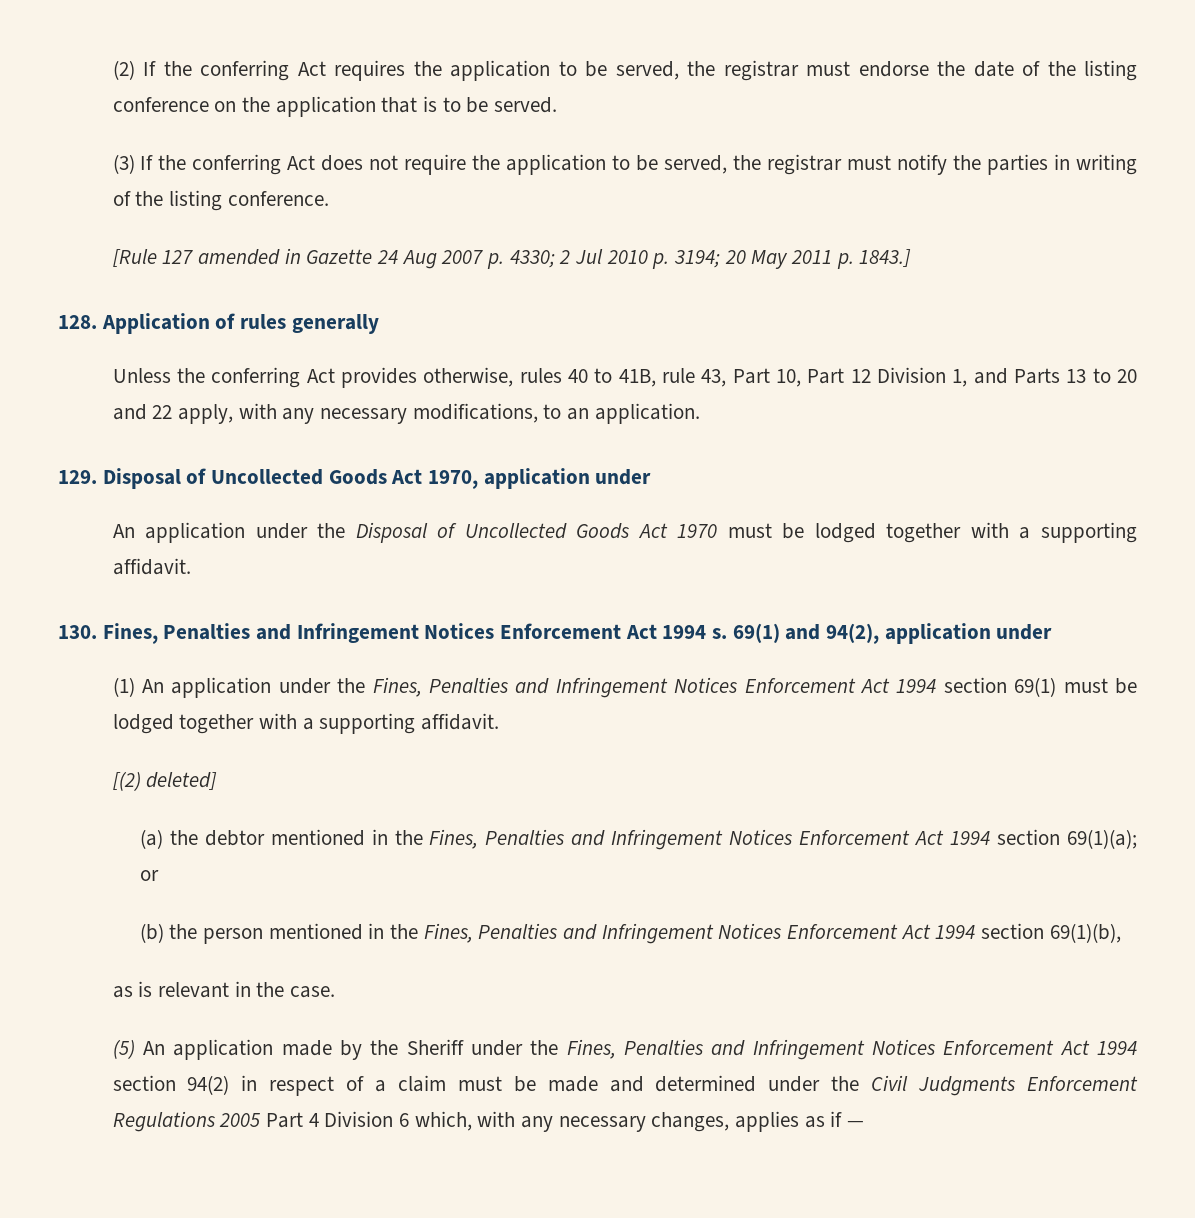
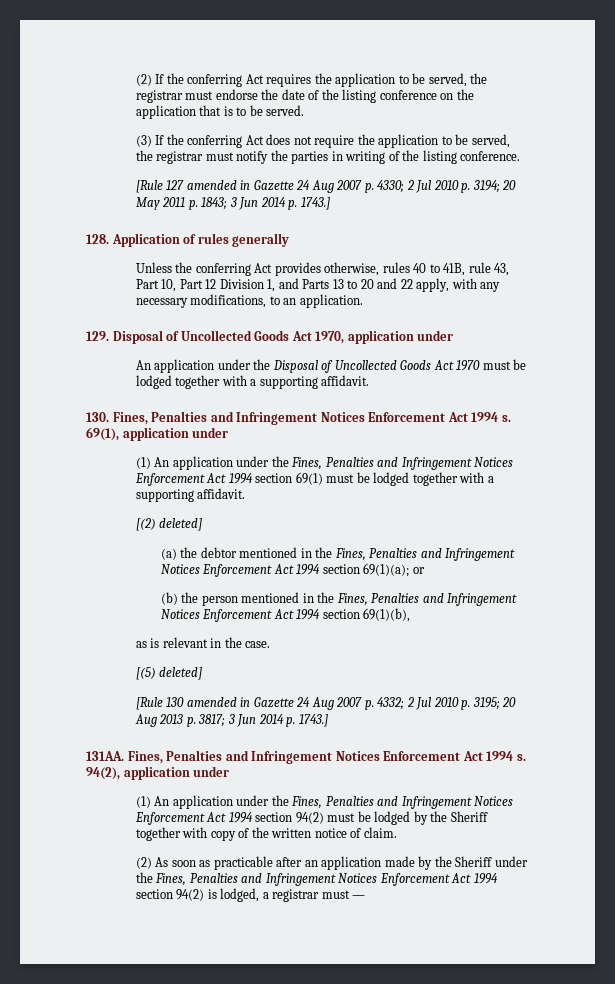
- [Rule 127 amended in Gazette 24 Aug 2007 p. 4330; 2 Jul 2010 p. 3194; 20 May 2011 p. 1843.]
+ [Rule 127 amended in Gazette 24 Aug 2007 p. 4330; 2 Jul 2010 p. 3194; 20 May 2011 p. 1843; 3 Jun 2014 p. 1743.]
- 69(1) and 94(2), application under
+ 69(1), application under
- (5) An application made by the Sheriff under the Fines, Penalties and Infringement Notices Enforcement Act 1994 section 94(2) in respect of a claim must be made and determined under the Civil Judgments Enforcement Regulations 2005 Part 4 Division 6 which, with any necessary changes, applies as if —
+ [(5) deleted]
+ [Rule 130 amended in Gazette 24 Aug 2007 p. 4332; 2 Jul 2010 p. 3195; 20 Aug 2013 p. 3817; 3 Jun 2014 p. 1743.]
+ 131AA. Fines, Penalties and Infringement Notices Enforcement Act 1994 s. 94(2), application under
+ (1) An application under the Fines, Penalties and Infringement Notices Enforcement Act 1994 section 94(2) must be lodged by the Sheriff together with copy of the written notice of claim.
+ (2) As soon as practicable after an application made by the Sheriff under the Fines, Penalties and Infringement Notices Enforcement Act 1994 section 94(2) is lodged, a registrar must —

